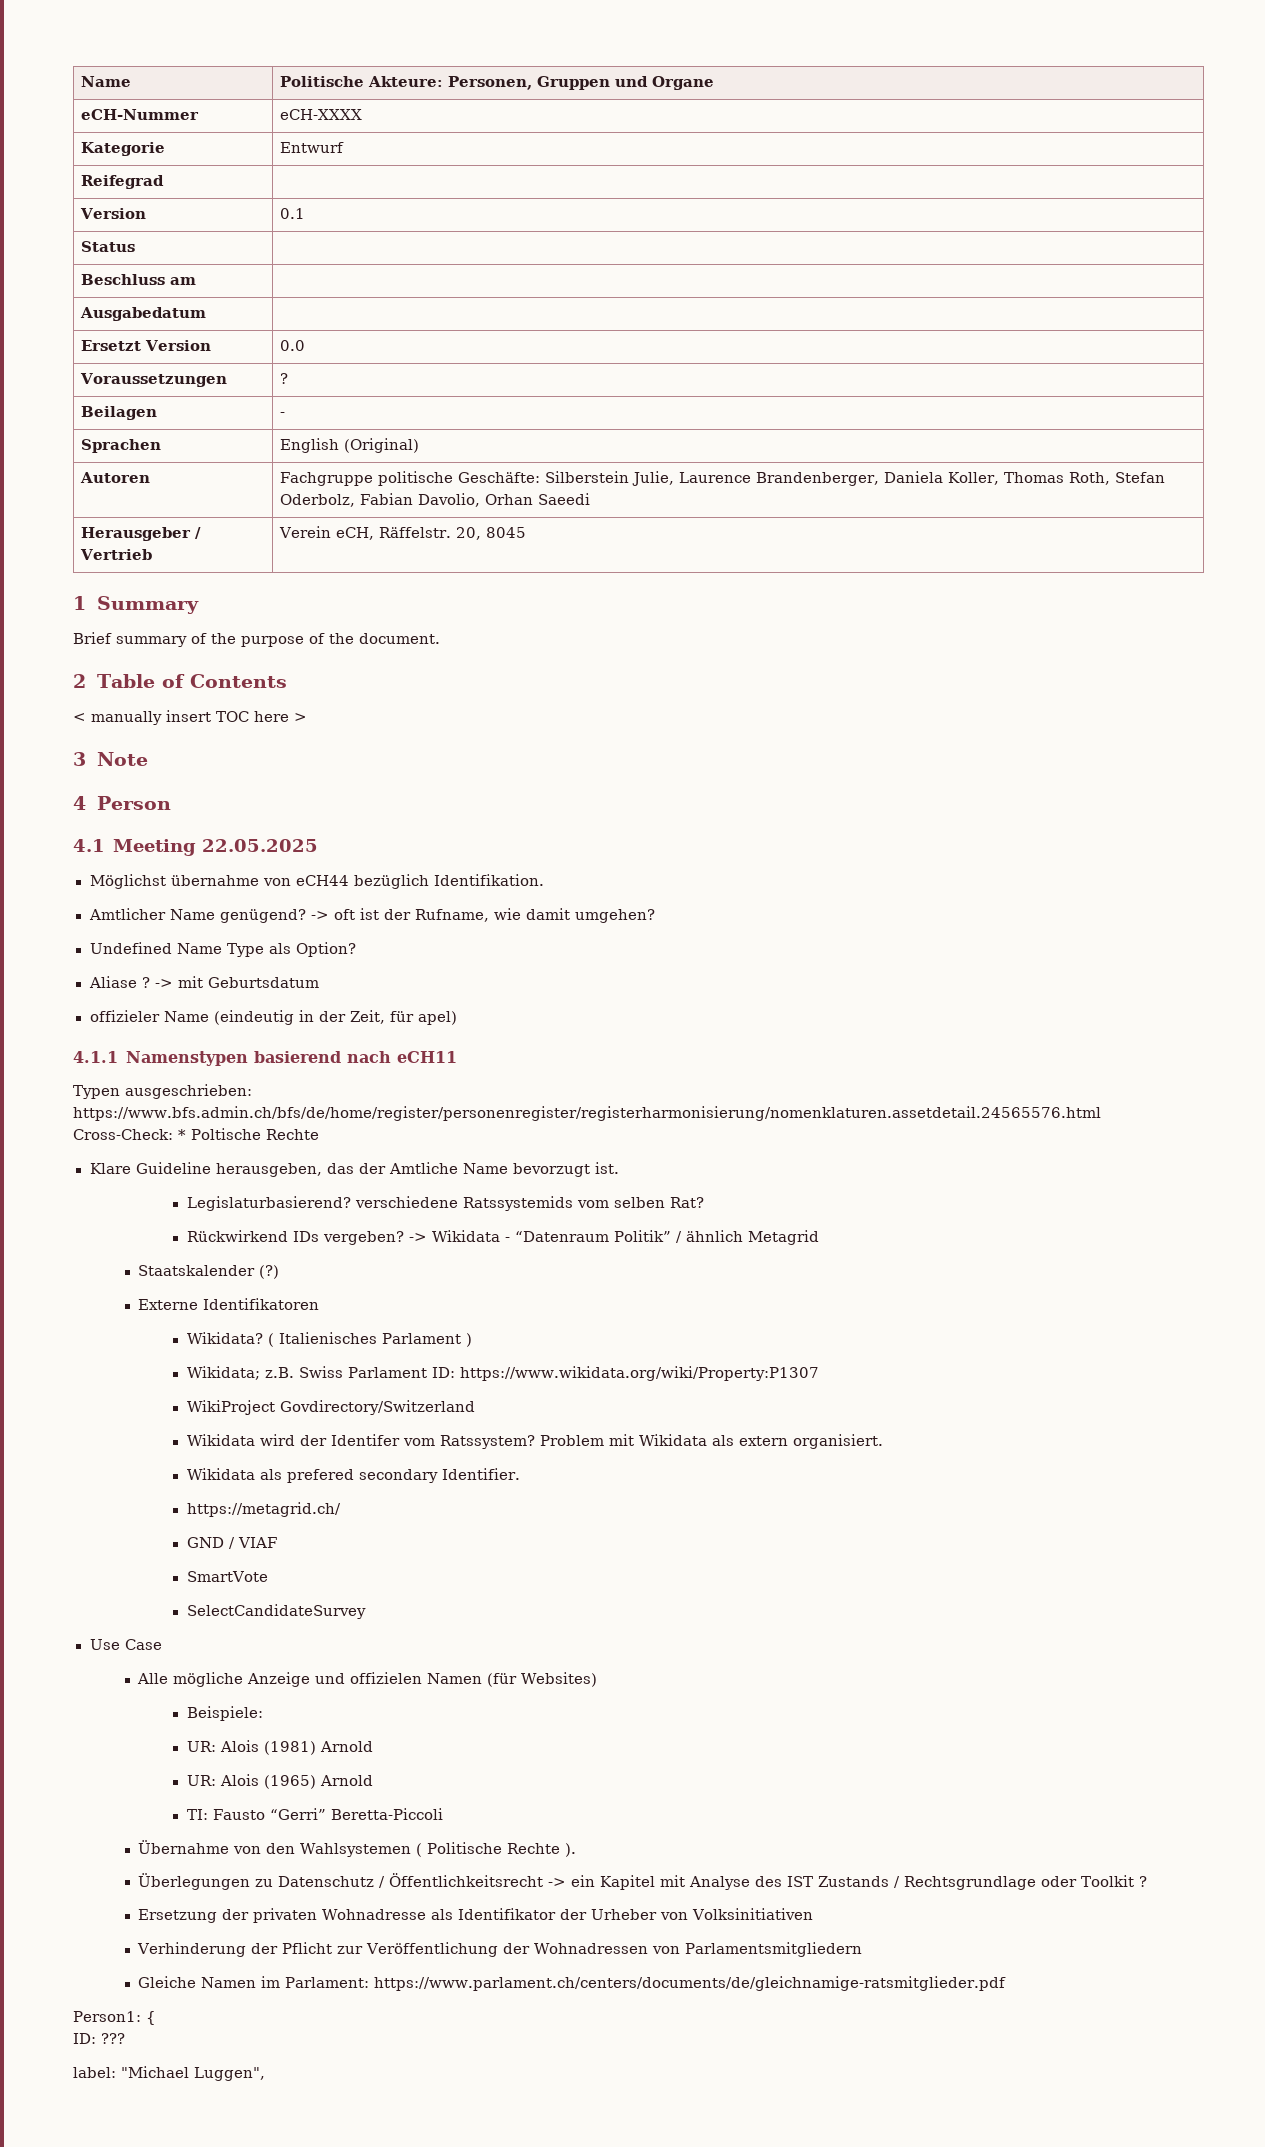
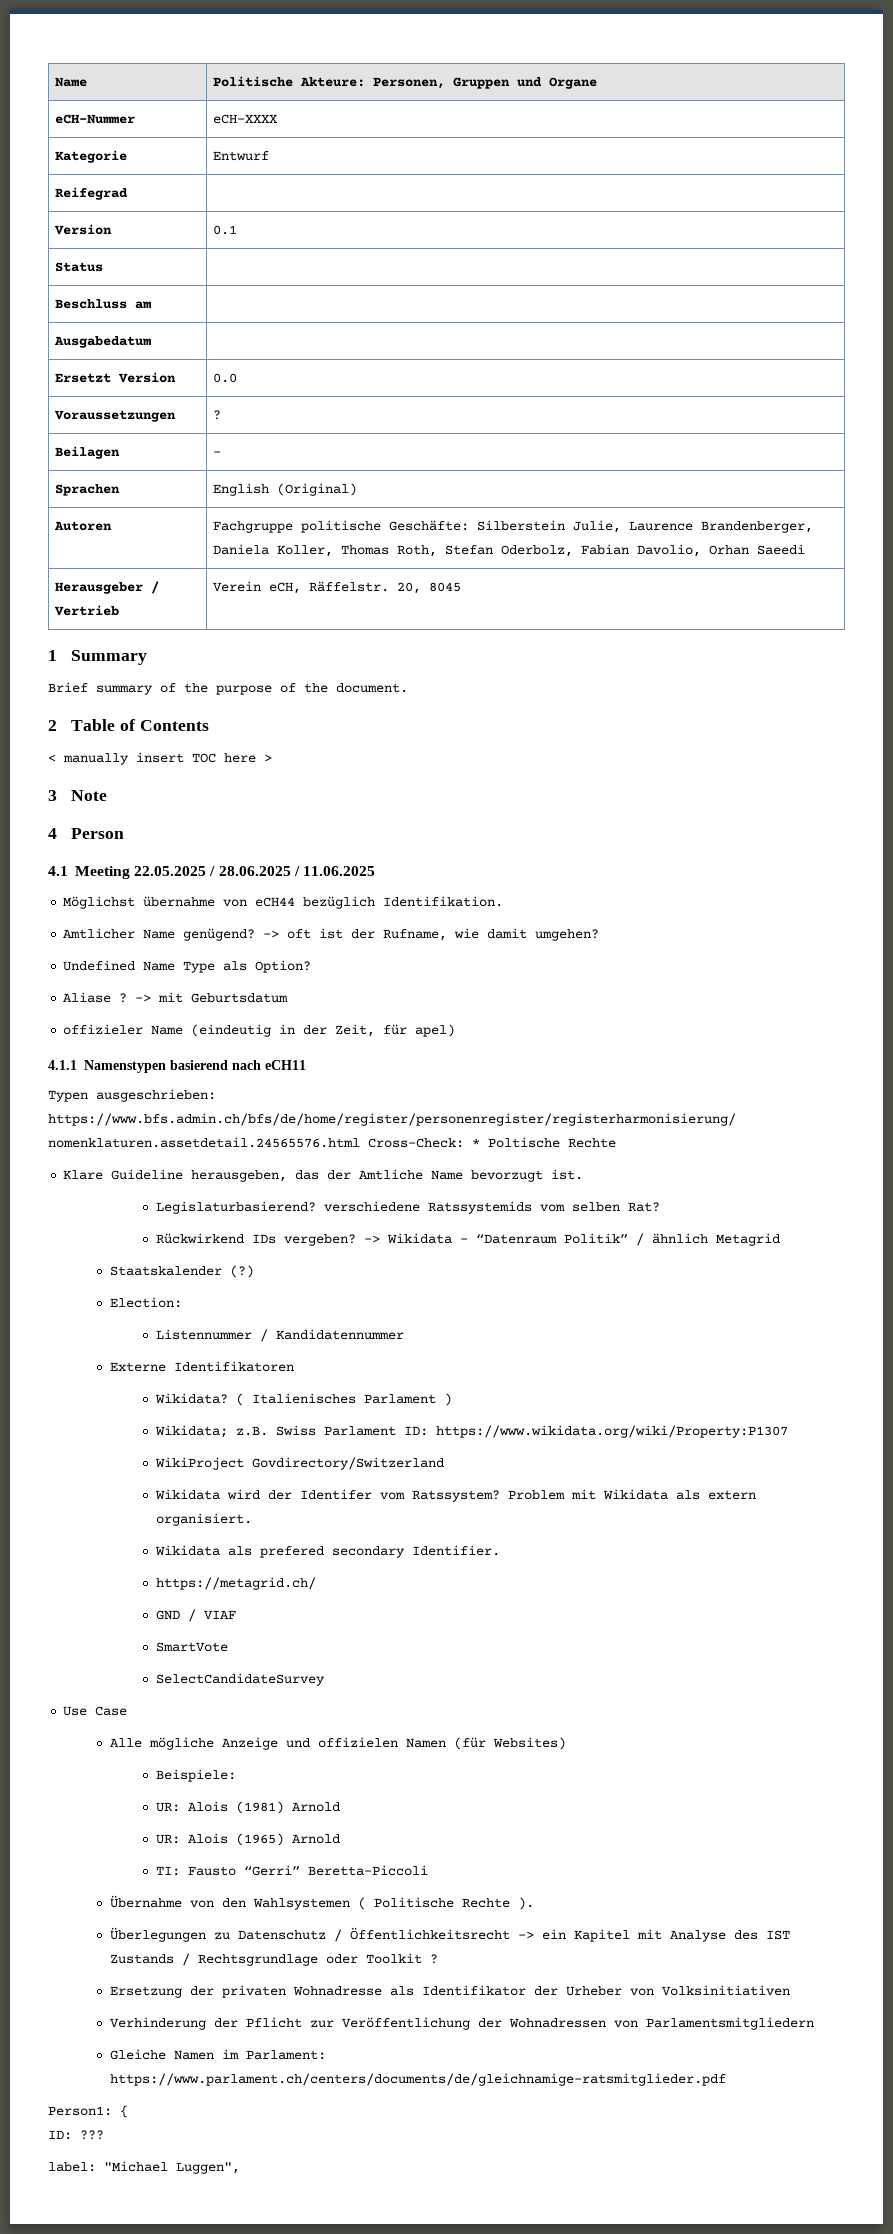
- 4.1 Meeting 22.05.2025
+ 4.1 Meeting 22.05.2025 / 28.06.2025 / 11.06.2025
+ Election:
+ Listennummer / Kandidatennummer

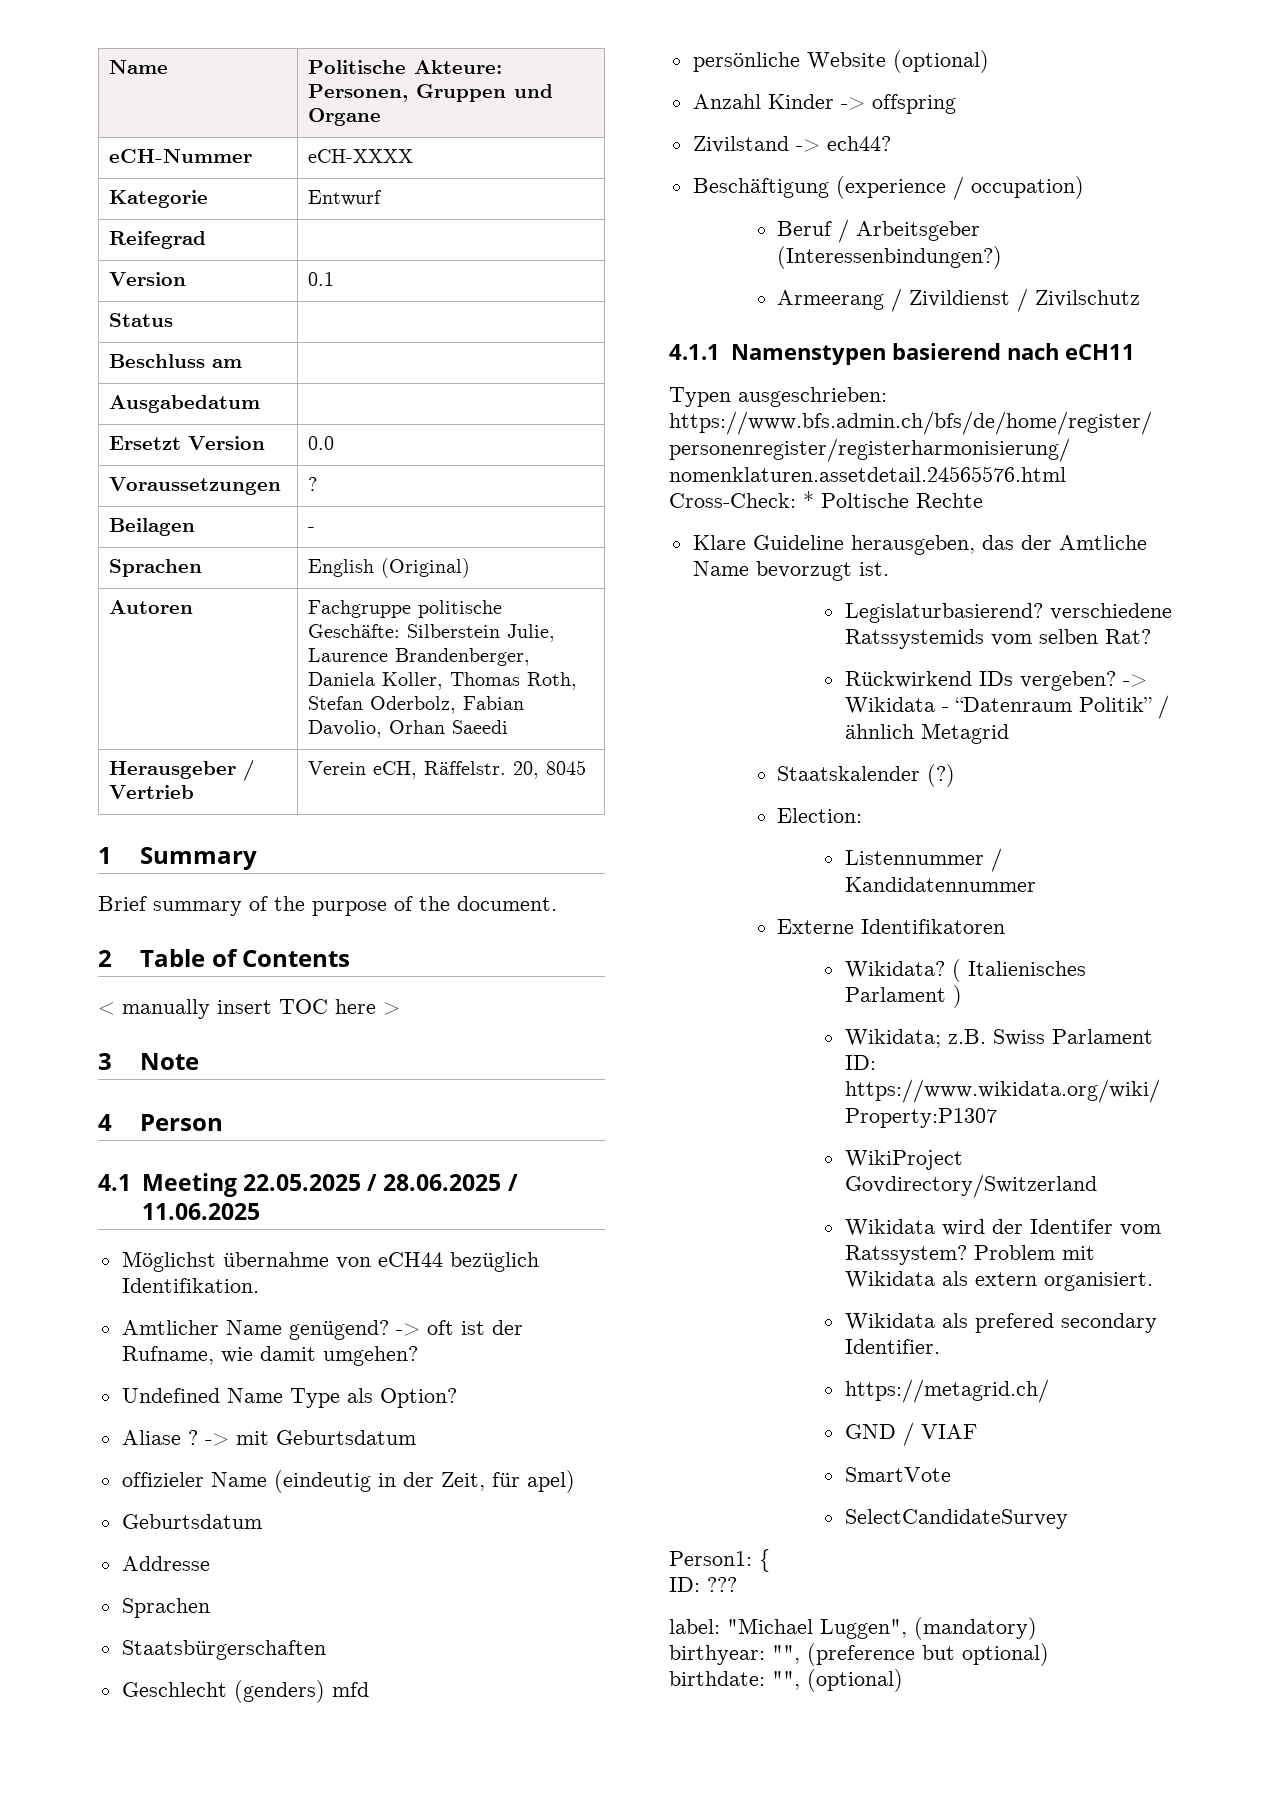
  offizieler Name (eindeutig in der Zeit, für apel)
+ Geburtsdatum
+ Addresse
+ Sprachen
+ Staatsbürgerschaften
+ Geschlecht (genders) mfd
+ persönliche Website (optional)
+ Anzahl Kinder -> offspring
+ Zivilstand -> ech44?
+ Beschäftigung (experience / occupation)
+ Beruf / Arbeitsgeber (Interessenbindungen?)
+ Armeerang / Zivildienst / Zivilschutz
- Use Case
- Alle mögliche Anzeige und offizielen Namen (für Websites)
- Beispiele:
- UR: Alois (1981) Arnold
- UR: Alois (1965) Arnold
- TI: Fausto “Gerri” Beretta-Piccoli
- Übernahme von den Wahlsystemen ( Politische Rechte ).
- Überlegungen zu Datenschutz / Öffentlichkeitsrecht -> ein Kapitel mit Analyse des IST Zustands / Rechtsgrundlage oder Toolkit ?
- Ersetzung der privaten Wohnadresse als Identifikator der Urheber von Volksinitiativen
- Verhinderung der Pflicht zur Veröffentlichung der Wohnadressen von Parlamentsmitgliedern
- Gleiche Namen im Parlament: https://www.parlament.ch/centers/documents/de/gleichnamige-ratsmitglieder.pdf
- label: "Michael Luggen",
+ label: "Michael Luggen", (mandatory)
+ birthyear: "", (preference but optional)
+ birthdate: "", (optional)

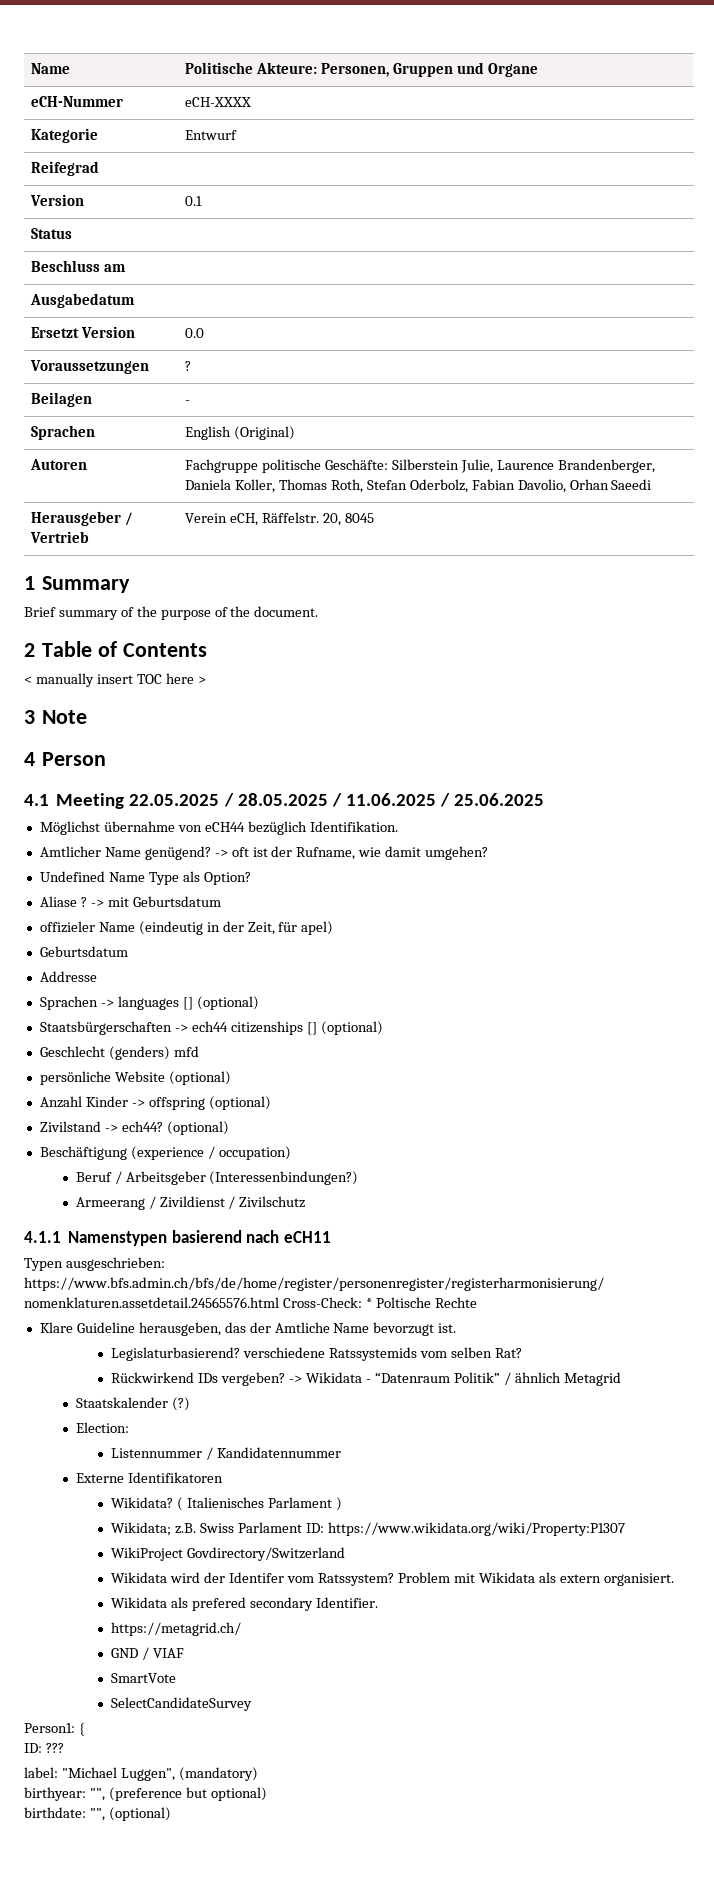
- 4.1 Meeting 22.05.2025 / 28.06.2025 / 11.06.2025
+ 4.1 Meeting 22.05.2025 / 28.05.2025 / 11.06.2025 / 25.06.2025
  Addresse
- Sprachen
- Staatsbürgerschaften
+ Sprachen -> languages [] (optional)
+ Staatsbürgerschaften -> ech44 citizenships [] (optional)
- Anzahl Kinder -> offspring
+ Anzahl Kinder -> offspring (optional)
- Zivilstand -> ech44?
+ Zivilstand -> ech44? (optional)

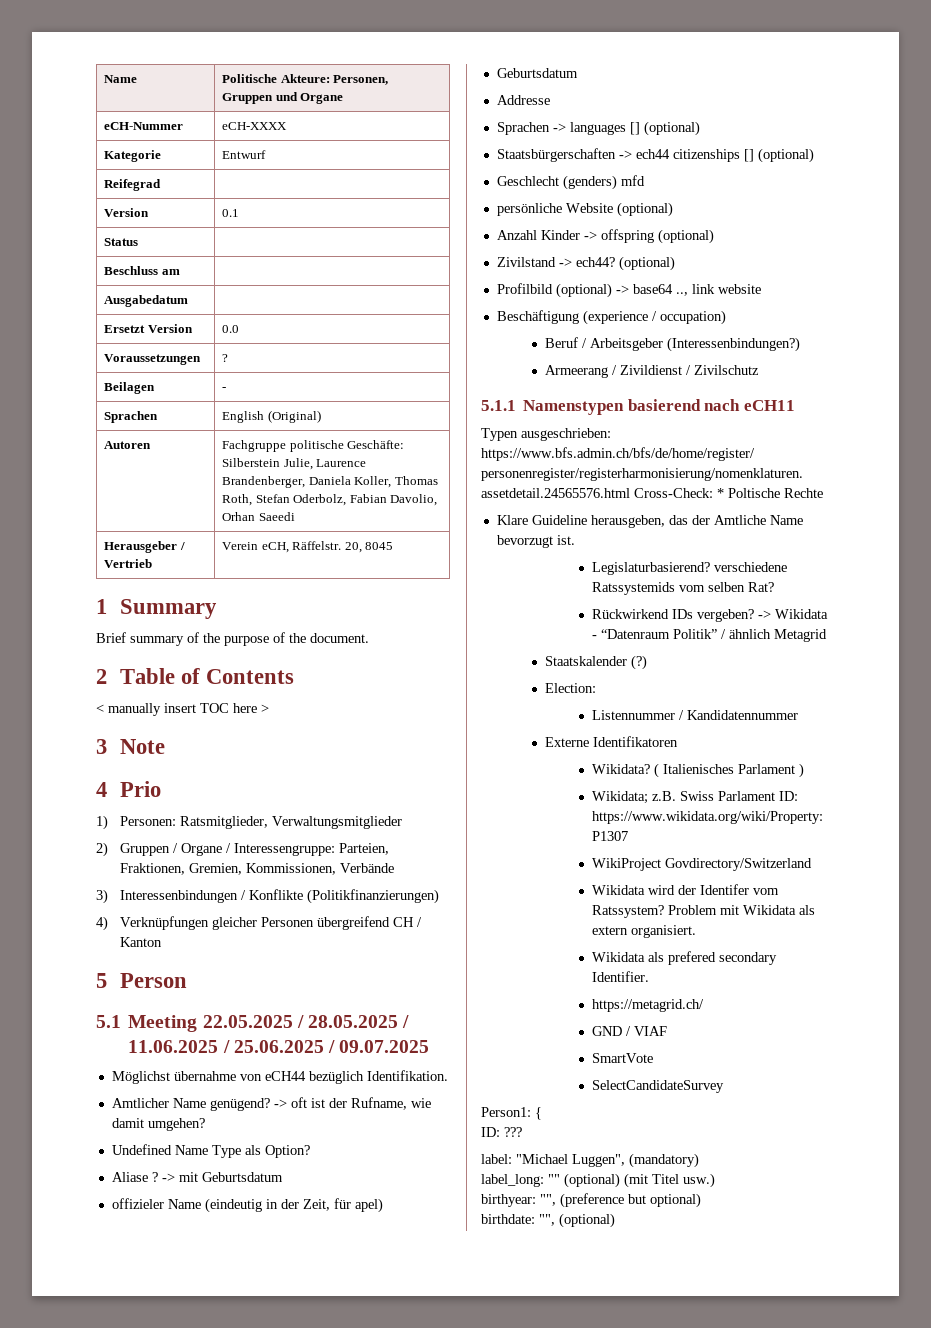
- 4 Person
+ 4 Prio
+ 1) Personen: Ratsmitglieder, Verwaltungsmitglieder
+ 2) Gruppen / Organe / Interessengruppe: Parteien, Fraktionen, Gremien, Kommissionen, Verbände
+ 3) Interessenbindungen / Konflikte (Politikfinanzierungen)
+ 4) Verknüpfungen gleicher Personen übergreifend CH / Kanton
+ 5 Person
- 4.1 Meeting 22.05.2025 / 28.05.2025 / 11.06.2025 / 25.06.2025
+ 5.1 Meeting 22.05.2025 / 28.05.2025 / 11.06.2025 / 25.06.2025 / 09.07.2025
+ Profilbild (optional) -> base64 .., link website
- 4.1.1 Namenstypen basierend nach eCH11
+ 5.1.1 Namenstypen basierend nach eCH11
+ label_long: "" (optional) (mit Titel usw.)

